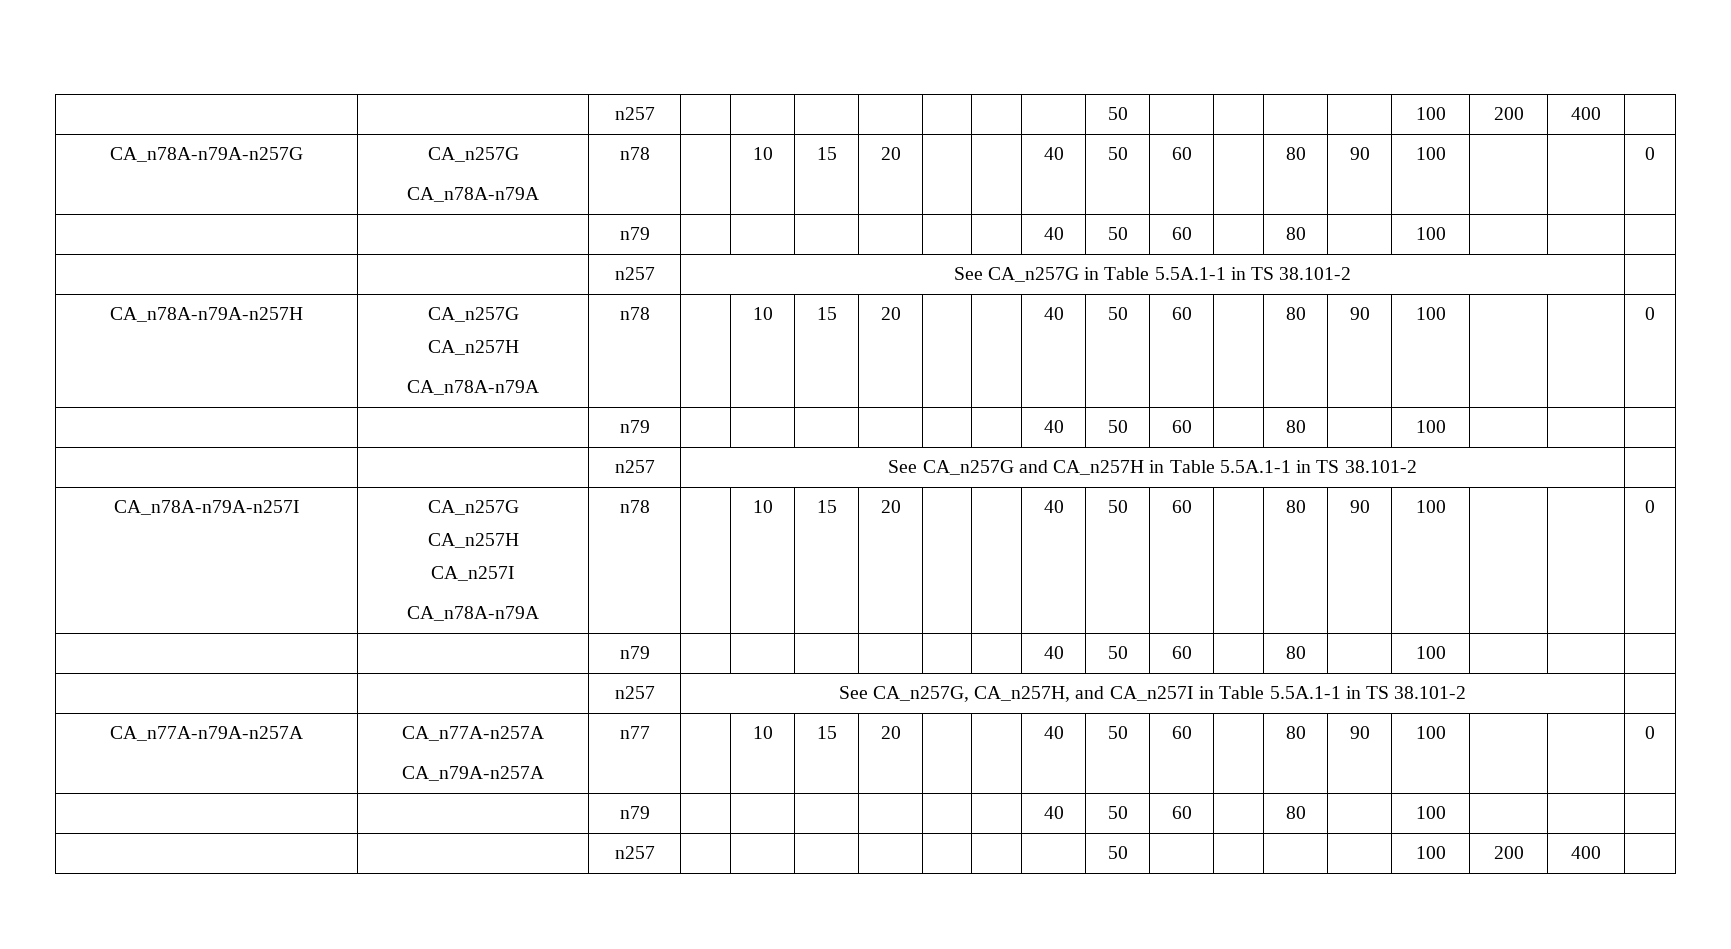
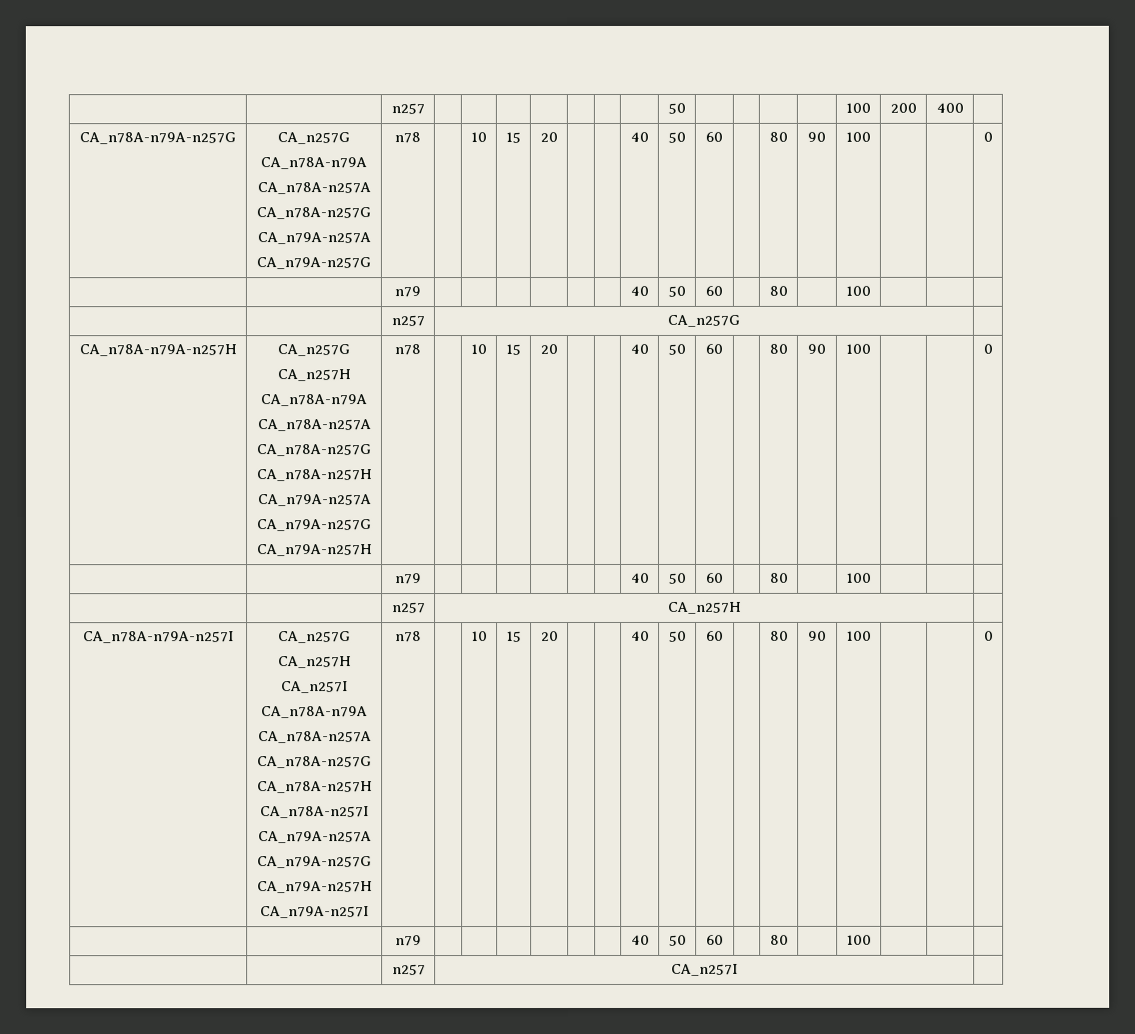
  CA_n78A-n79A-n257G | CA_n257G
- CA_n78A-n79A | n78 | | 10 | 15 | 20 | | | 40 | 50 | 60 | | 80 | 90 | 100 | | | 0
+ CA_n78A-n79A
+ CA_n78A-n257A
+ CA_n78A-n257G
+ CA_n79A-n257A
+ CA_n79A-n257G | n78 | | 10 | 15 | 20 | | | 40 | 50 | 60 | | 80 | 90 | 100 | | | 0
- | | n257 | See CA_n257G in Table 5.5A.1-1 in TS 38.101-2 |
+ | | n257 | CA_n257G |
  CA_n78A-n79A-n257H | CA_n257G
  CA_n257H
- CA_n78A-n79A | n78 | | 10 | 15 | 20 | | | 40 | 50 | 60 | | 80 | 90 | 100 | | | 0
+ CA_n78A-n79A
+ CA_n78A-n257A
+ CA_n78A-n257G
+ CA_n78A-n257H
+ CA_n79A-n257A
+ CA_n79A-n257G
+ CA_n79A-n257H | n78 | | 10 | 15 | 20 | | | 40 | 50 | 60 | | 80 | 90 | 100 | | | 0
- | | n257 | See CA_n257G and CA_n257H in Table 5.5A.1-1 in TS 38.101-2 |
+ | | n257 | CA_n257H |
  CA_n78A-n79A-n257I | CA_n257G
  CA_n257H
  CA_n257I
- CA_n78A-n79A | n78 | | 10 | 15 | 20 | | | 40 | 50 | 60 | | 80 | 90 | 100 | | | 0
+ CA_n78A-n79A
+ CA_n78A-n257A
+ CA_n78A-n257G
+ CA_n78A-n257H
+ CA_n78A-n257I
+ CA_n79A-n257A
+ CA_n79A-n257G
+ CA_n79A-n257H
+ CA_n79A-n257I | n78 | | 10 | 15 | 20 | | | 40 | 50 | 60 | | 80 | 90 | 100 | | | 0
- | | n257 | See CA_n257G, CA_n257H, and CA_n257I in Table 5.5A.1-1 in TS 38.101-2 |
- CA_n77A-n79A-n257A | CA_n77A-n257A
- CA_n79A-n257A | n77 | | 10 | 15 | 20 | | | 40 | 50 | 60 | | 80 | 90 | 100 | | | 0
- | | n79 | | | | | | | 40 | 50 | 60 | | 80 | | 100 | | |
- | | n257 | | | | | | | | 50 | | | | | 100 | 200 | 400 |
+ | | n257 | CA_n257I |

